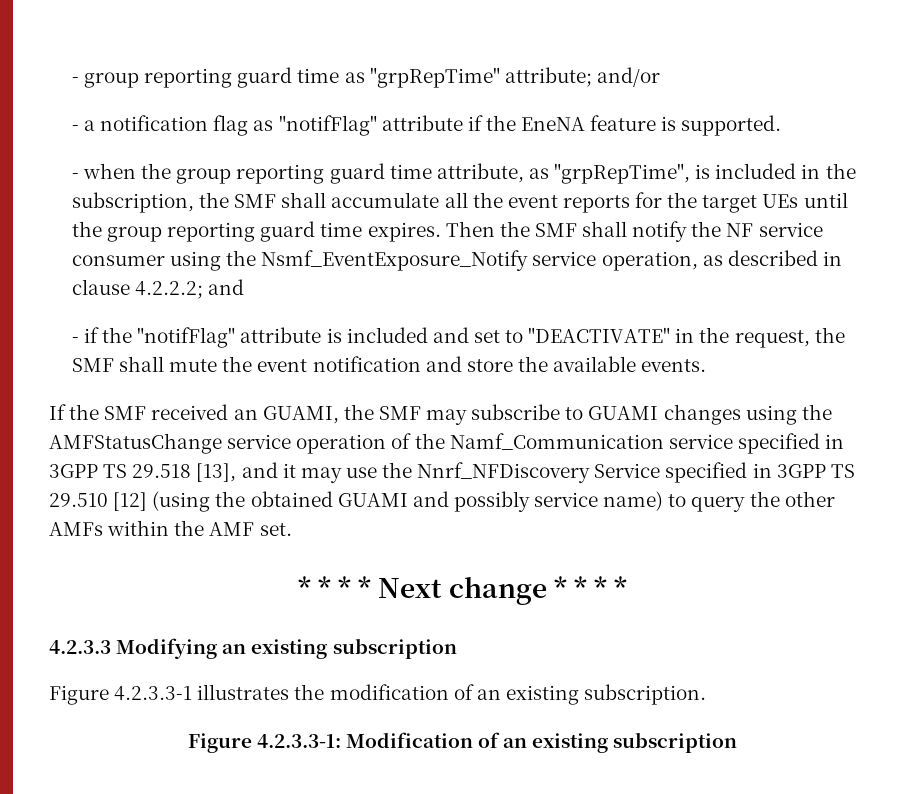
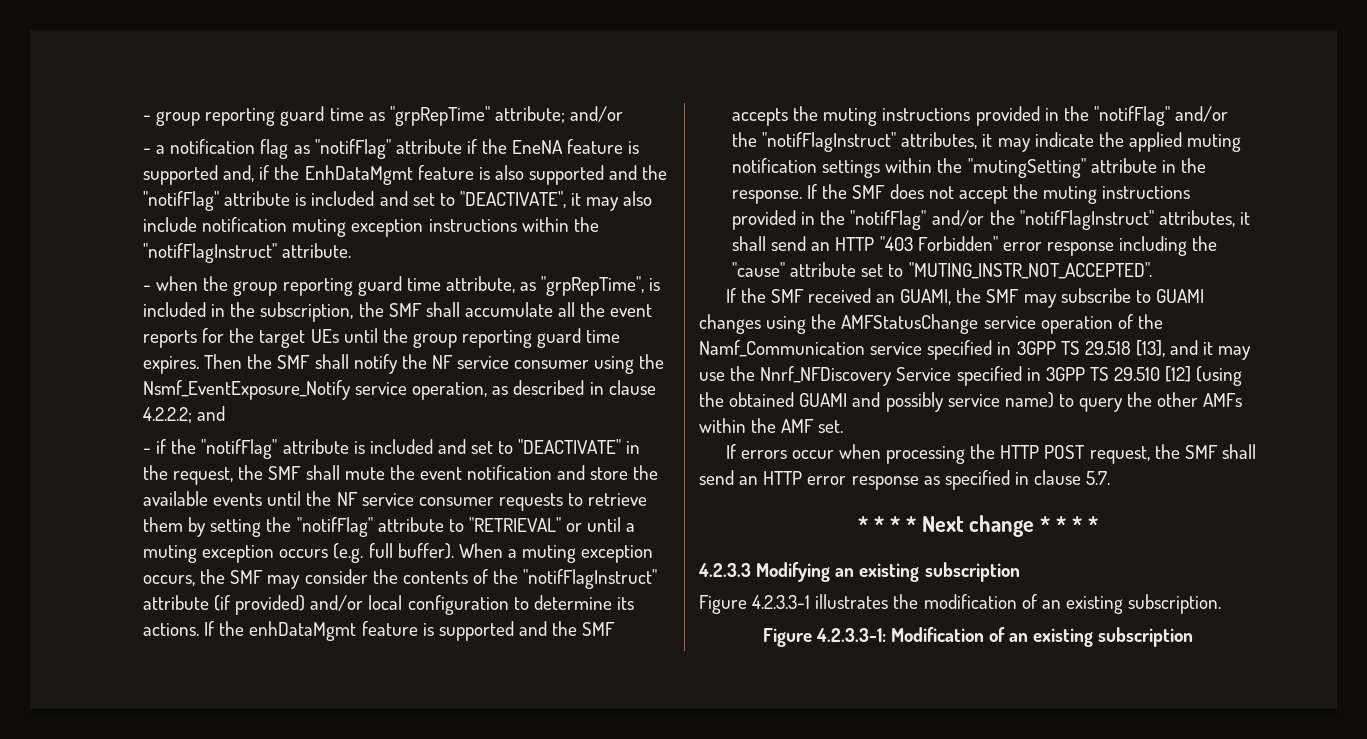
- - a notification flag as "notifFlag" attribute if the EneNA feature is supported.
+ - a notification flag as "notifFlag" attribute if the EneNA feature is supported and, if the EnhDataMgmt feature is also supported and the "notifFlag" attribute is included and set to "DEACTIVATE", it may also include notification muting exception instructions within the "notifFlagInstruct" attribute.
- - if the "notifFlag" attribute is included and set to "DEACTIVATE" in the request, the SMF shall mute the event notification and store the available events.
+ - if the "notifFlag" attribute is included and set to "DEACTIVATE" in the request, the SMF shall mute the event notification and store the available events until the NF service consumer requests to retrieve them by setting the "notifFlag" attribute to "RETRIEVAL" or until a muting exception occurs (e.g. full buffer). When a muting exception occurs, the SMF may consider the contents of the "notifFlagInstruct" attribute (if provided) and/or local configuration to determine its actions. If the enhDataMgmt feature is supported and the SMF accepts the muting instructions provided in the "notifFlag" and/or the "notifFlagInstruct" attributes, it may indicate the applied muting notification settings within the "mutingSetting" attribute in the response. If the SMF does not accept the muting instructions provided in the "notifFlag" and/or the "notifFlagInstruct" attributes, it shall send an HTTP "403 Forbidden" error response including the "cause" attribute set to "MUTING_INSTR_NOT_ACCEPTED".
+ If errors occur when processing the HTTP POST request, the SMF shall send an HTTP error response as specified in clause 5.7.

